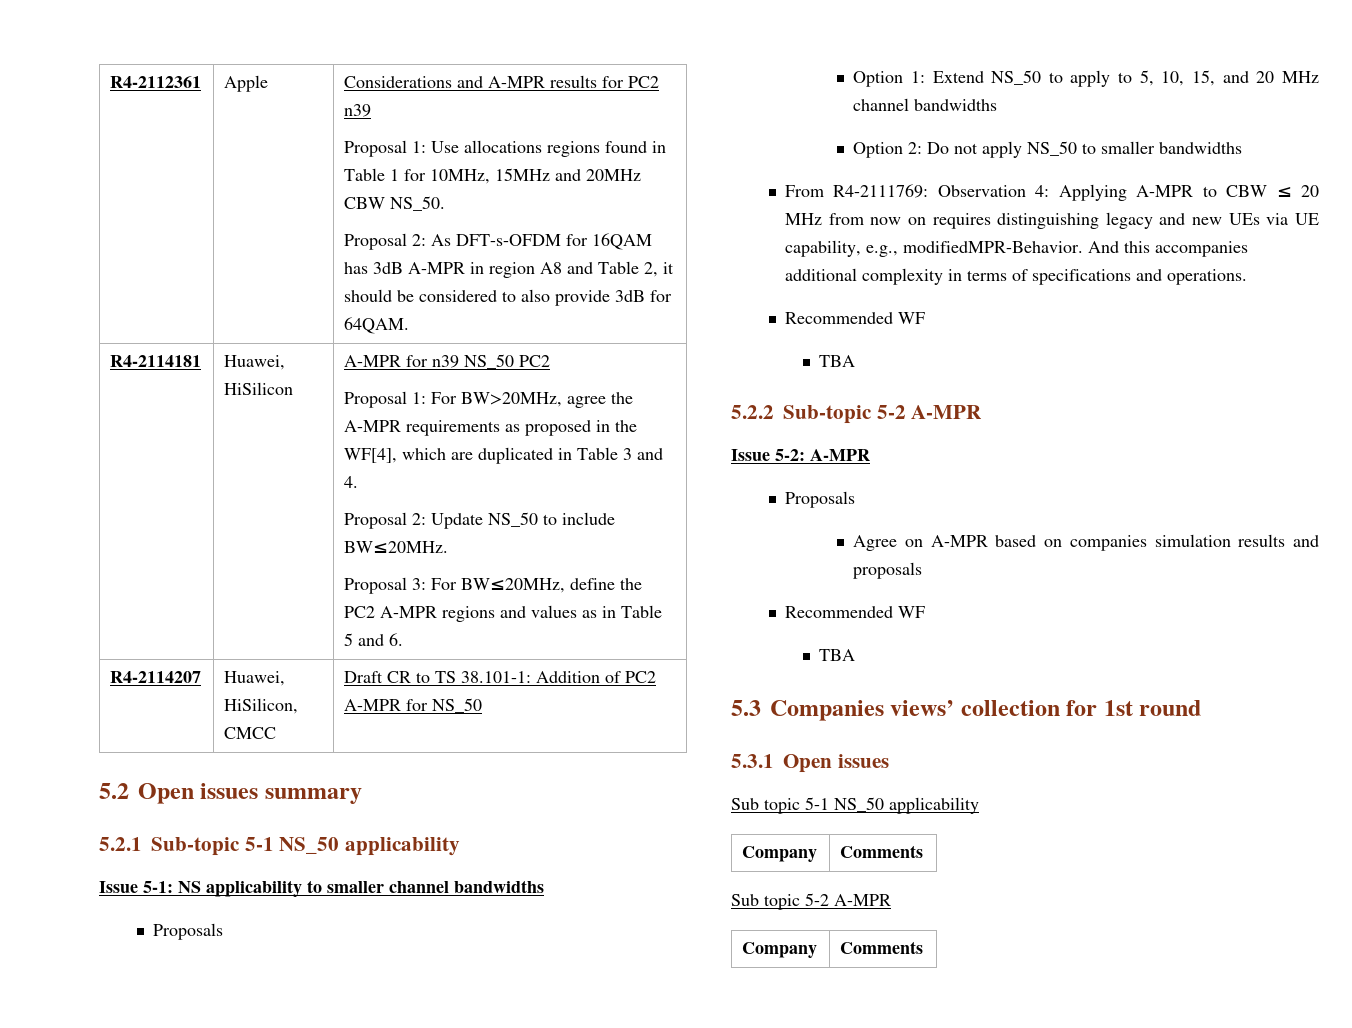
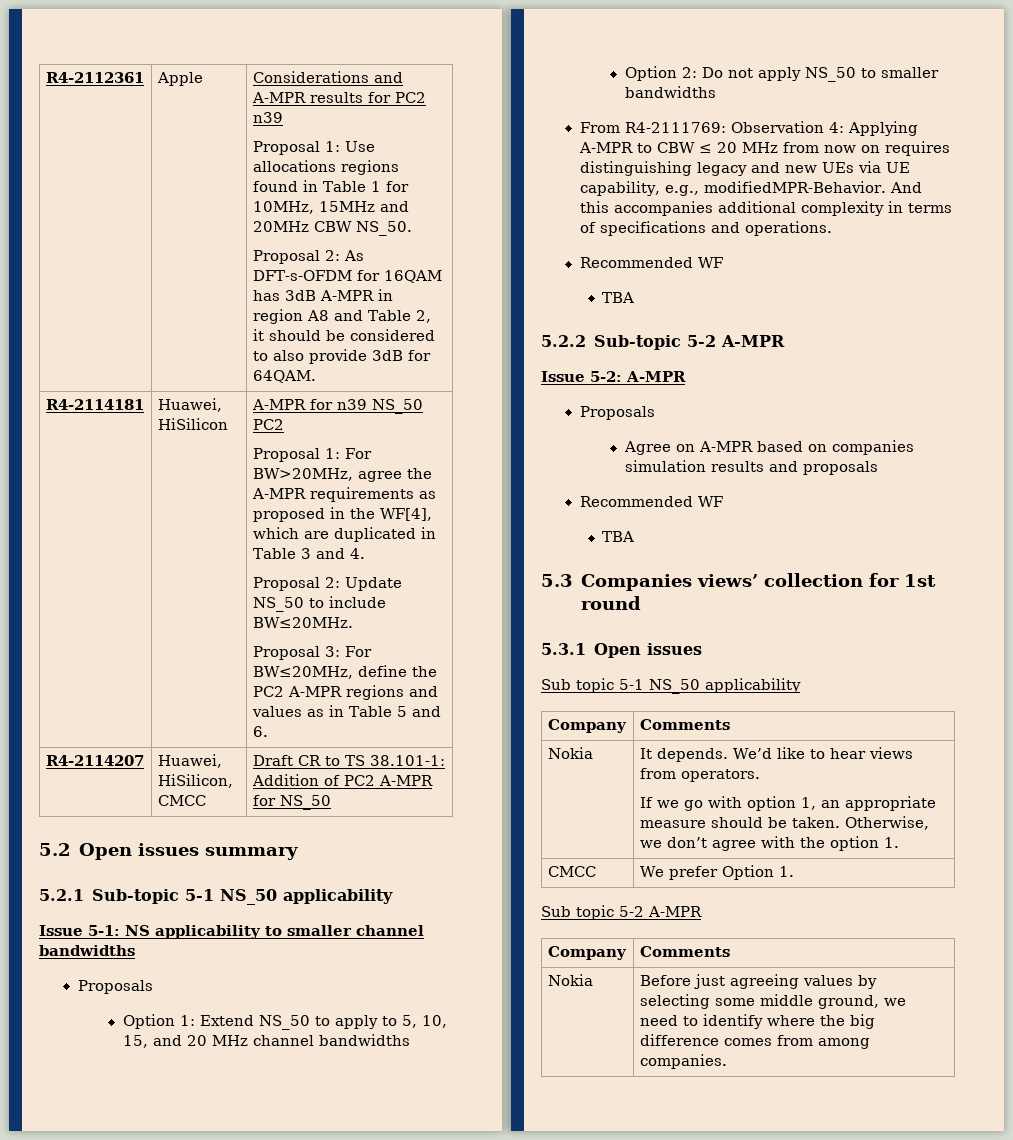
+ Nokia | It depends. We’d like to hear views from operators.
+ If we go with option 1, an appropriate measure should be taken. Otherwise, we don’t agree with the option 1.
+ CMCC | We prefer Option 1.
+ Nokia | Before just agreeing values by selecting some middle ground, we need to identify where the big difference comes from among companies.

